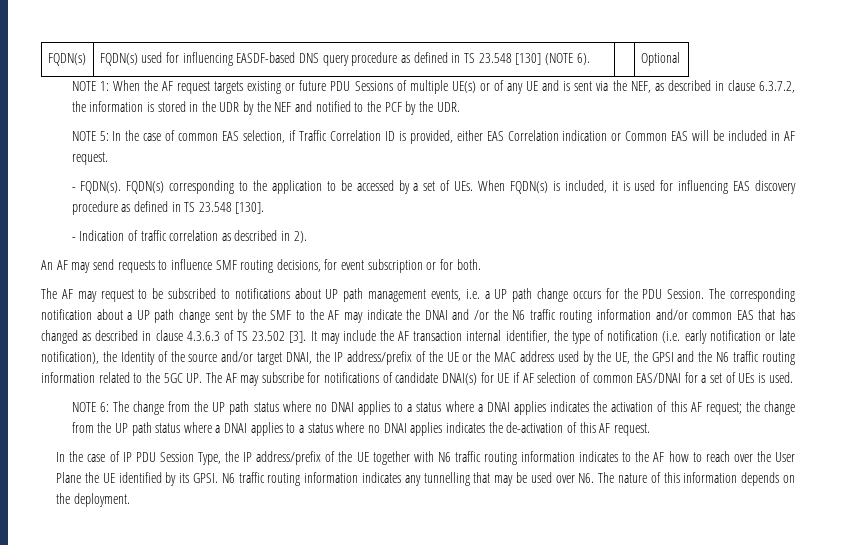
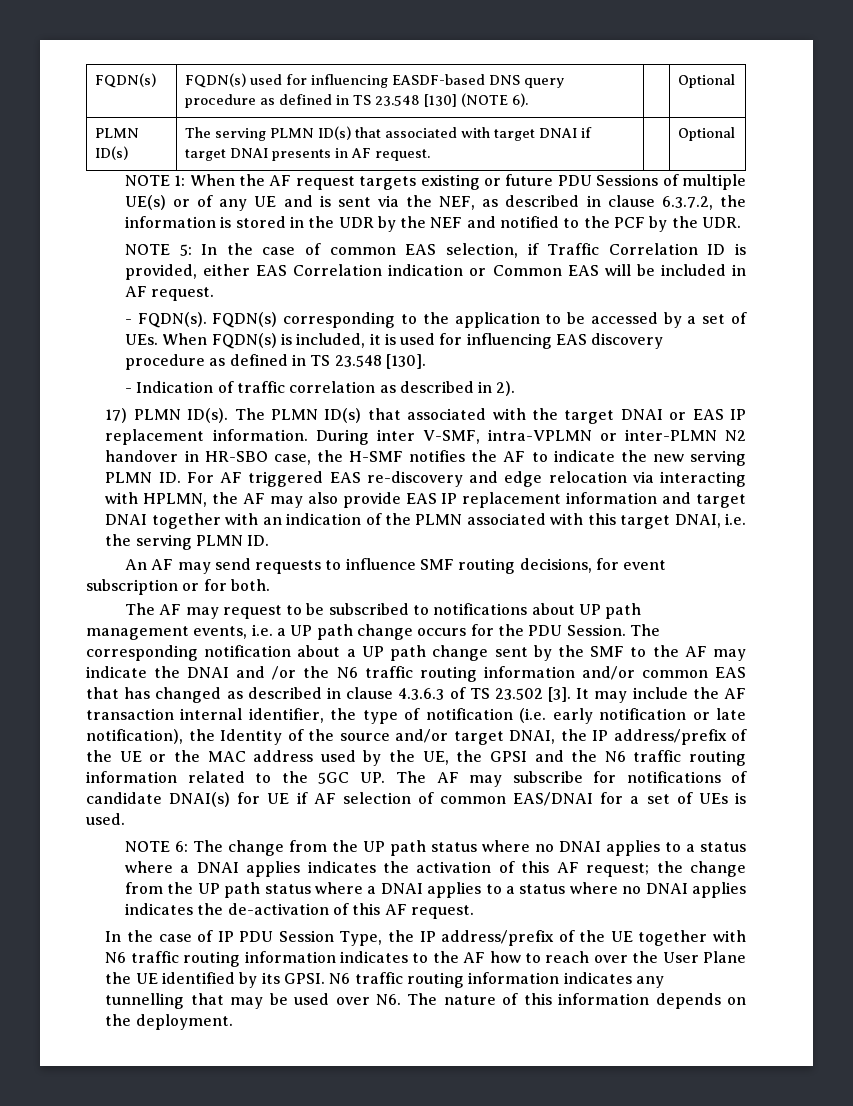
+ PLMN ID(s) | The serving PLMN ID(s) that associated with target DNAI if target DNAI presents in AF request. | | Optional
+ 17) PLMN ID(s). The PLMN ID(s) that associated with the target DNAI or EAS IP replacement information. During inter V-SMF, intra-VPLMN or inter-PLMN N2 handover in HR-SBO case, the H-SMF notifies the AF to indicate the new serving PLMN ID. For AF triggered EAS re-discovery and edge relocation via interacting with HPLMN, the AF may also provide EAS IP replacement information and target DNAI together with an indication of the PLMN associated with this target DNAI, i.e. the serving PLMN ID.

